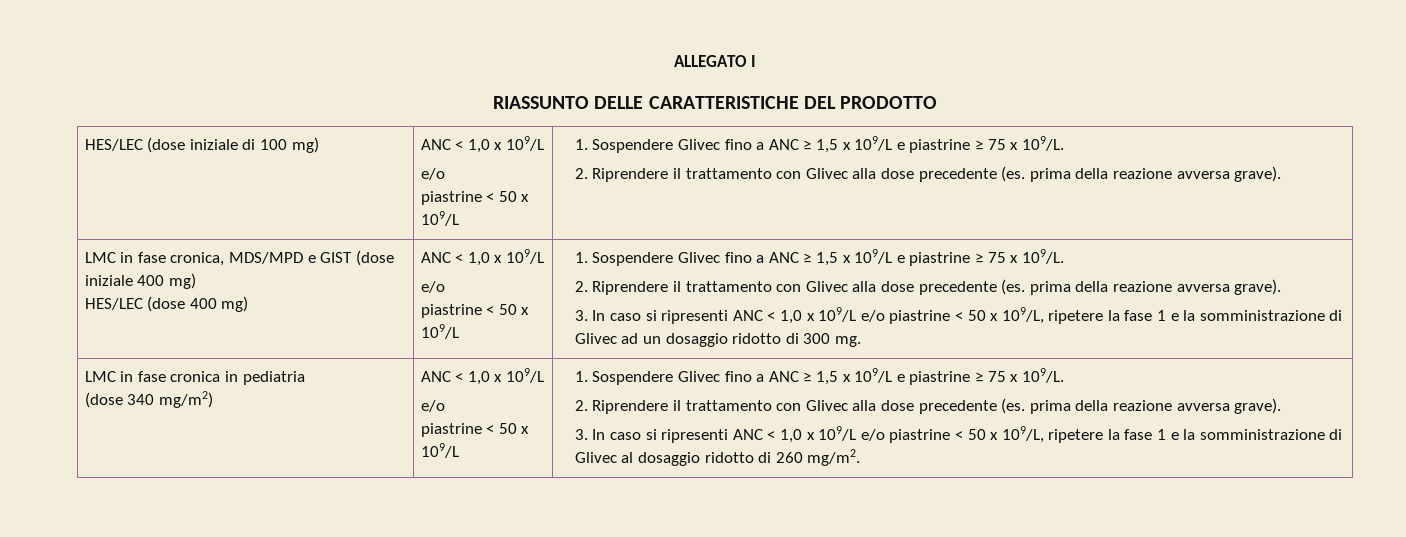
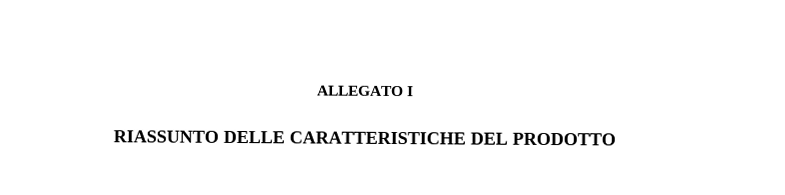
- HES/LEC (dose iniziale di 100 mg) | ANC < 1,0 x 109/L
- e/o
- piastrine < 50 x 109/L | 1. Sospendere Glivec fino a ANC ≥ 1,5 x 109/L e piastrine ≥ 75 x 109/L.
- 2. Riprendere il trattamento con Glivec alla dose precedente (es. prima della reazione avversa grave).
- LMC in fase cronica, MDS/MPD e GIST (dose iniziale 400 mg)
- HES/LEC (dose 400 mg) | ANC < 1,0 x 109/L
- e/o
- piastrine < 50 x 109/L | 1. Sospendere Glivec fino a ANC ≥ 1,5 x 109/L e piastrine ≥ 75 x 109/L.
- 2. Riprendere il trattamento con Glivec alla dose precedente (es. prima della reazione avversa grave).
- 3. In caso si ripresenti ANC < 1,0 x 109/L e/o piastrine < 50 x 109/L, ripetere la fase 1 e la somministrazione di Glivec ad un dosaggio ridotto di 300 mg.
- LMC in fase cronica in pediatria
- (dose 340 mg/m2) | ANC < 1,0 x 109/L
- e/o
- piastrine < 50 x 109/L | 1. Sospendere Glivec fino a ANC ≥ 1,5 x 109/L e piastrine ≥ 75 x 109/L.
- 2. Riprendere il trattamento con Glivec alla dose precedente (es. prima della reazione avversa grave).
- 3. In caso si ripresenti ANC < 1,0 x 109/L e/o piastrine < 50 x 109/L, ripetere la fase 1 e la somministrazione di Glivec al dosaggio ridotto di 260 mg/m2.

